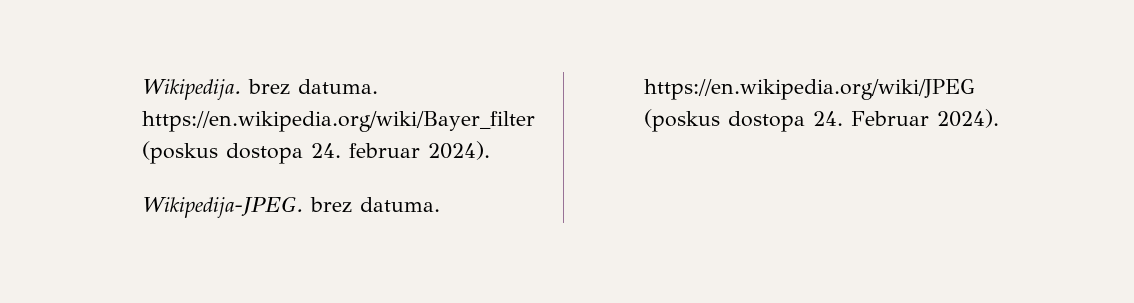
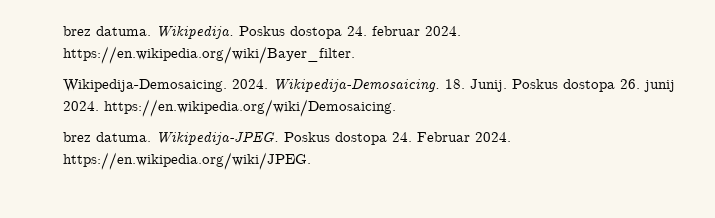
- Wikipedija. brez datuma. https://en.wikipedia.org/wiki/Bayer_filter (poskus dostopa 24. februar 2024).
- Wikipedija-JPEG. brez datuma. https://en.wikipedia.org/wiki/JPEG (poskus dostopa 24. Februar 2024).
+ brez datuma. Wikipedija. Poskus dostopa 24. februar 2024. https://en.wikipedia.org/wiki/Bayer_filter.
+ Wikipedija-Demosaicing. 2024. Wikipedija-Demosaicing. 18. Junij. Poskus dostopa 26. junij 2024. https://en.wikipedia.org/wiki/Demosaicing.
+ brez datuma. Wikipedija-JPEG. Poskus dostopa 24. Februar 2024. https://en.wikipedia.org/wiki/JPEG.

